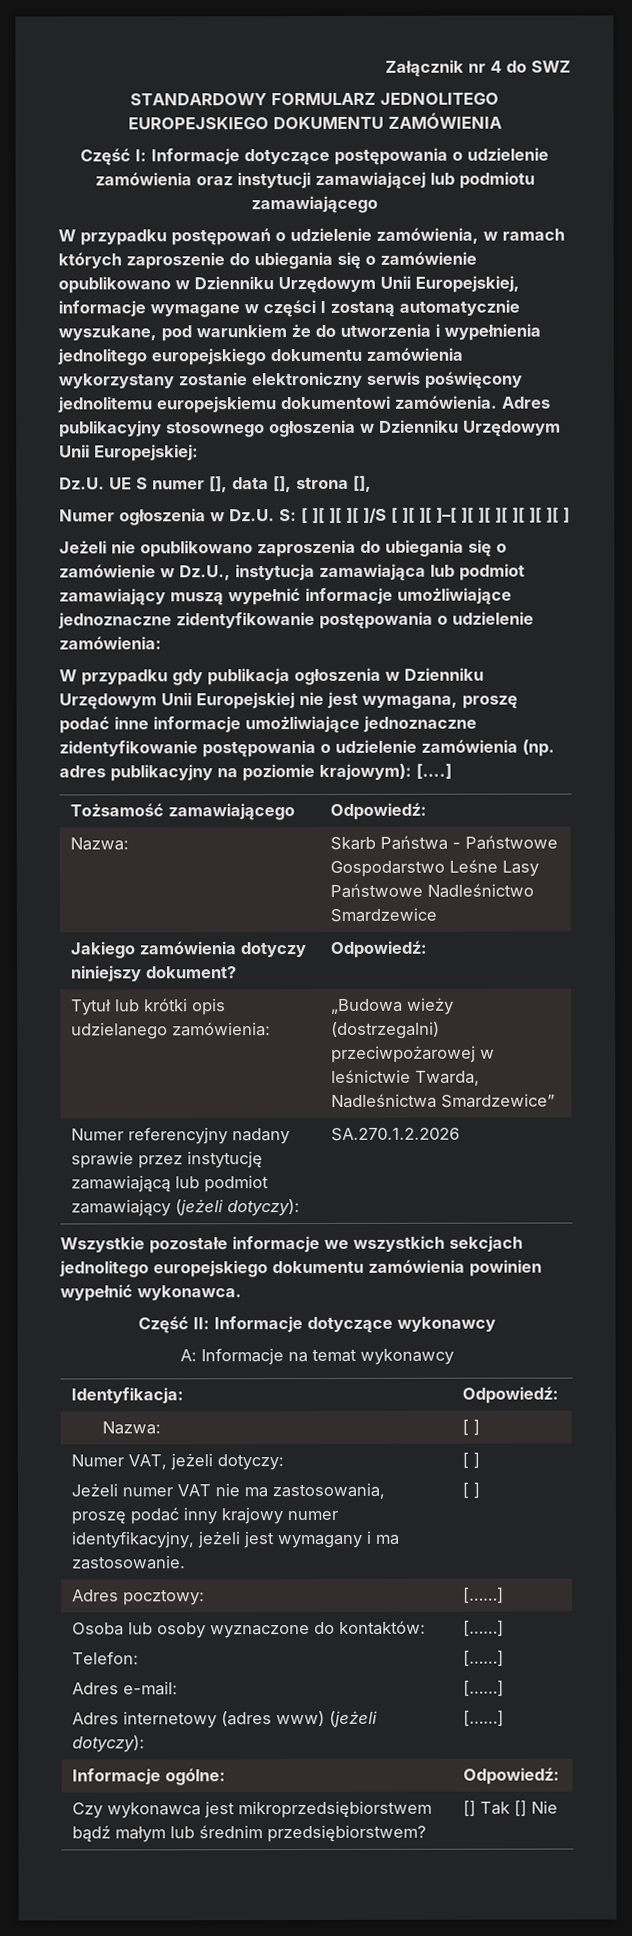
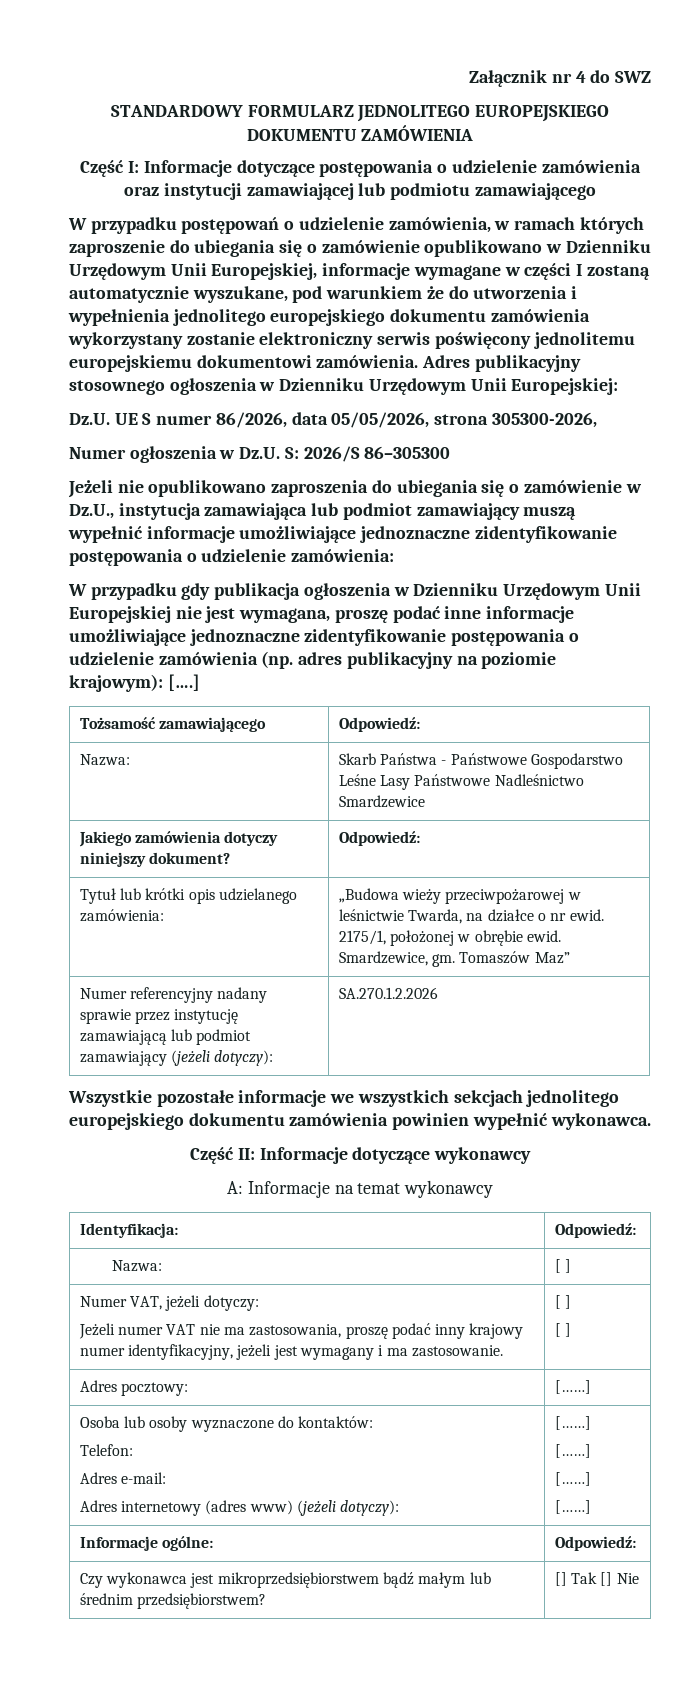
- Dz.U. UE S numer [], data [], strona [],
+ Dz.U. UE S numer 86/2026, data 05/05/2026, strona 305300-2026,
- Numer ogłoszenia w Dz.U. S: [ ][ ][ ][ ]/S [ ][ ][ ]–[ ][ ][ ][ ][ ][ ][ ]
+ Numer ogłoszenia w Dz.U. S: 2026/S 86–305300
- Tytuł lub krótki opis udzielanego zamówienia: | „Budowa wieży (dostrzegalni) przeciwpożarowej w leśnictwie Twarda, Nadleśnictwa Smardzewice”
+ Tytuł lub krótki opis udzielanego zamówienia: | „Budowa wieży przeciwpożarowej w leśnictwie Twarda, na działce o nr ewid. 2175/1, położonej w obrębie ewid. Smardzewice, gm. Tomaszów Maz”

